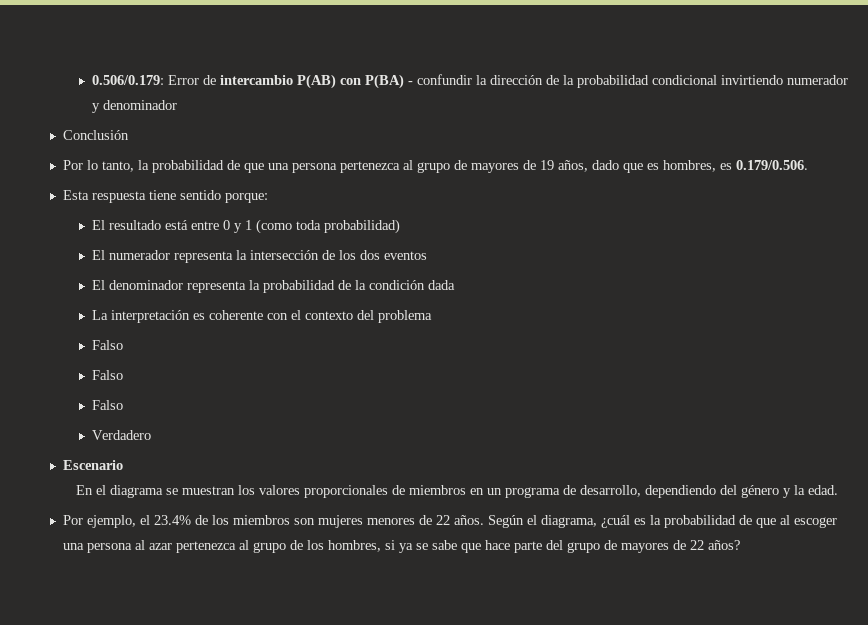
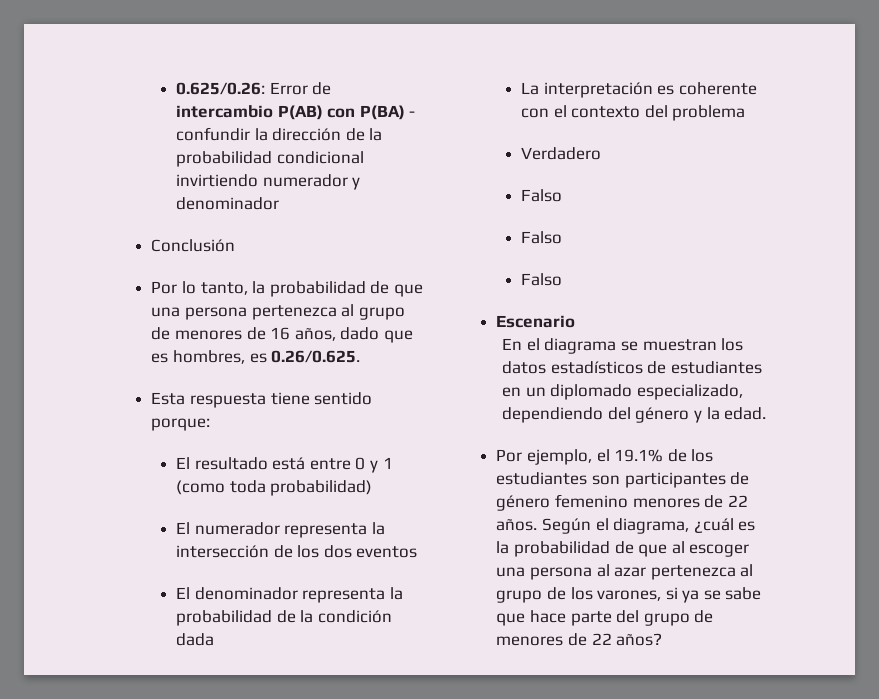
- 0.506/0.179: Error de intercambio P(AB) con P(BA) - confundir la dirección de la probabilidad condicional invirtiendo numerador y denominador
+ 0.625/0.26: Error de intercambio P(AB) con P(BA) - confundir la dirección de la probabilidad condicional invirtiendo numerador y denominador
- Por lo tanto, la probabilidad de que una persona pertenezca al grupo de mayores de 19 años, dado que es hombres, es 0.179/0.506.
+ Por lo tanto, la probabilidad de que una persona pertenezca al grupo de menores de 16 años, dado que es hombres, es 0.26/0.625.
+ Verdadero
- Verdadero
- En el diagrama se muestran los valores proporcionales de miembros en un programa de desarrollo, dependiendo del género y la edad.
+ En el diagrama se muestran los datos estadísticos de estudiantes en un diplomado especializado, dependiendo del género y la edad.
- Por ejemplo, el 23.4% de los miembros son mujeres menores de 22 años.
+ Por ejemplo, el 19.1% de los estudiantes son participantes de género femenino menores de 22 años.
- Según el diagrama, ¿cuál es la probabilidad de que al escoger una persona al azar pertenezca al grupo de los hombres, si ya se sabe que hace parte del grupo de mayores de 22 años?
+ Según el diagrama, ¿cuál es la probabilidad de que al escoger una persona al azar pertenezca al grupo de los varones, si ya se sabe que hace parte del grupo de menores de 22 años?

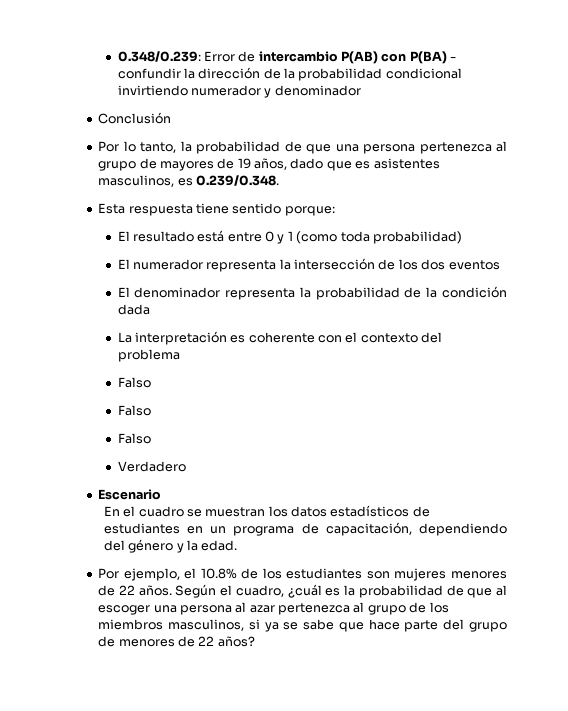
- 0.625/0.26: Error de intercambio P(AB) con P(BA) - confundir la dirección de la probabilidad condicional invirtiendo numerador y denominador
+ 0.348/0.239: Error de intercambio P(AB) con P(BA) - confundir la dirección de la probabilidad condicional invirtiendo numerador y denominador
- Por lo tanto, la probabilidad de que una persona pertenezca al grupo de menores de 16 años, dado que es hombres, es 0.26/0.625.
+ Por lo tanto, la probabilidad de que una persona pertenezca al grupo de mayores de 19 años, dado que es asistentes masculinos, es 0.239/0.348.
- Verdadero
+ Verdadero
- En el diagrama se muestran los datos estadísticos de estudiantes en un diplomado especializado, dependiendo del género y la edad.
+ En el cuadro se muestran los datos estadísticos de estudiantes en un programa de capacitación, dependiendo del género y la edad.
- Por ejemplo, el 19.1% de los estudiantes son participantes de género femenino menores de 22 años.
+ Por ejemplo, el 10.8% de los estudiantes son mujeres menores de 22 años.
- Según el diagrama, ¿cuál es la probabilidad de que al escoger una persona al azar pertenezca al grupo de los varones, si ya se sabe que hace parte del grupo de menores de 22 años?
+ Según el cuadro, ¿cuál es la probabilidad de que al escoger una persona al azar pertenezca al grupo de los miembros masculinos, si ya se sabe que hace parte del grupo de menores de 22 años?

